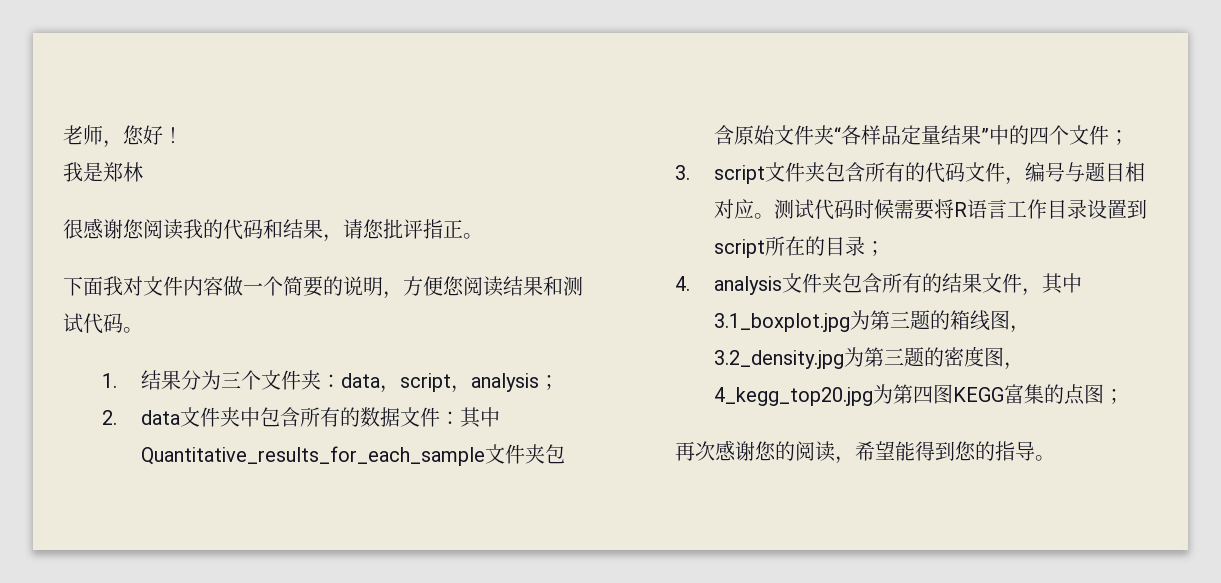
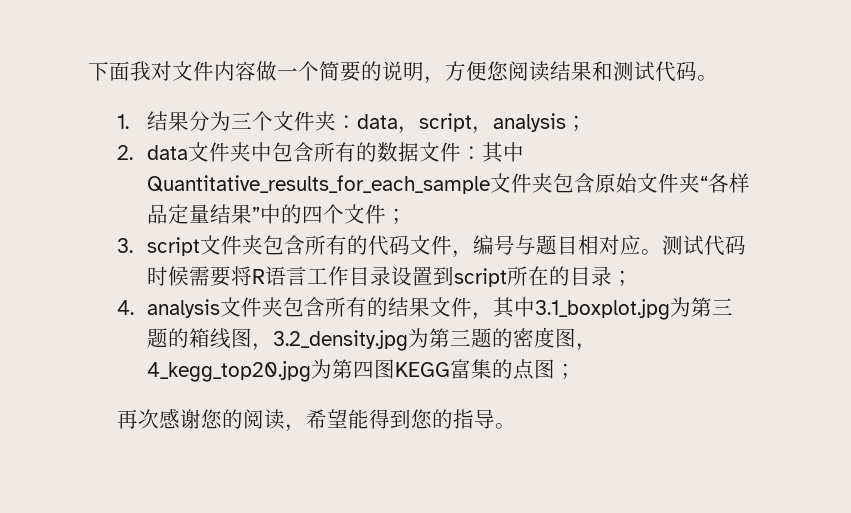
- 老师，您好！
- 我是郑林
- 很感谢您阅读我的代码和结果，请您批评指正。

